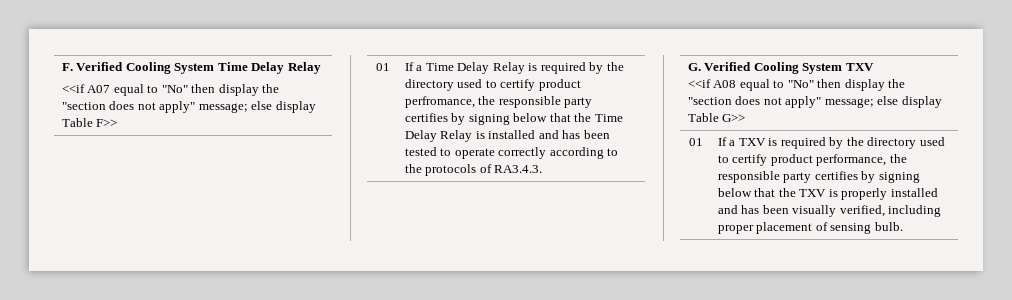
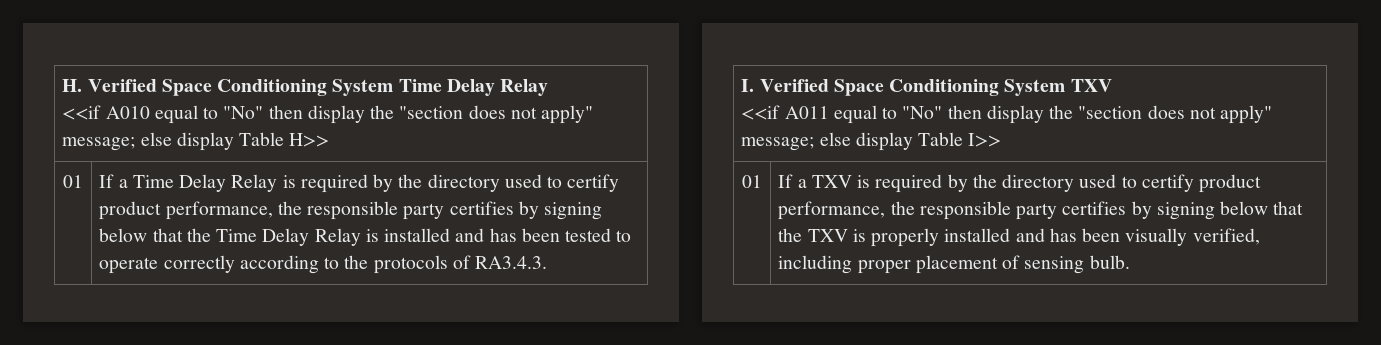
- F. Verified Cooling System Time Delay Relay
- <<if A07 equal to "No" then display the "section does not apply" message; else display Table F>>
+ H. Verified Space Conditioning System Time Delay Relay
+ <<if A010 equal to "No" then display the "section does not apply" message; else display Table H>>
- If a Time Delay Relay is required by the directory used to certify product perfromance, the responsible party certifies by signing below that the Time Delay Relay is installed and has been tested to operate correctly according to the protocols of RA3.4.3.
+ If a Time Delay Relay is required by the directory used to certify product performance, the responsible party certifies by signing below that the Time Delay Relay is installed and has been tested to operate correctly according to the protocols of RA3.4.3.
- G. Verified Cooling System TXV
- <<if A08 equal to "No" then display the "section does not apply" message; else display Table G>>
+ I. Verified Space Conditioning System TXV
+ <<if A011 equal to "No" then display the "section does not apply" message; else display Table I>>

